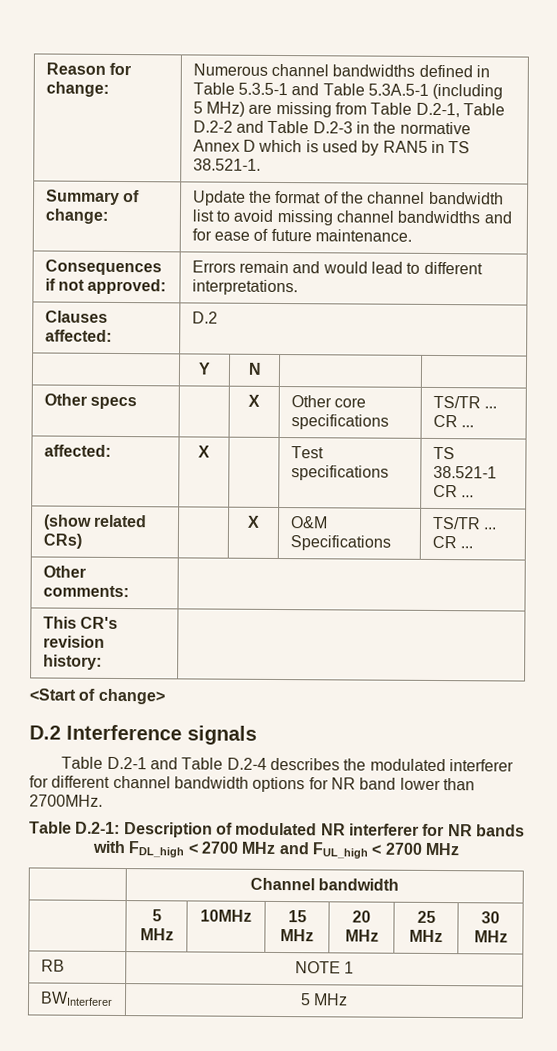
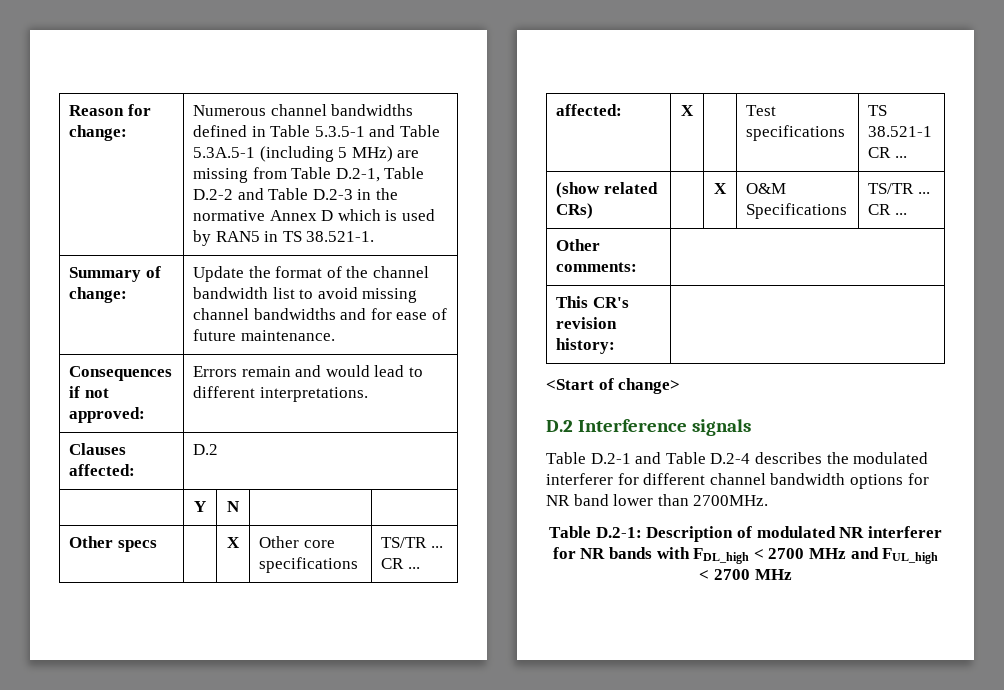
- | Channel bandwidth
- | 5 MHz | 10MHz | 15 MHz | 20 MHz | 25 MHz | 30 MHz
- RB | NOTE 1
- BWInterferer | 5 MHz

